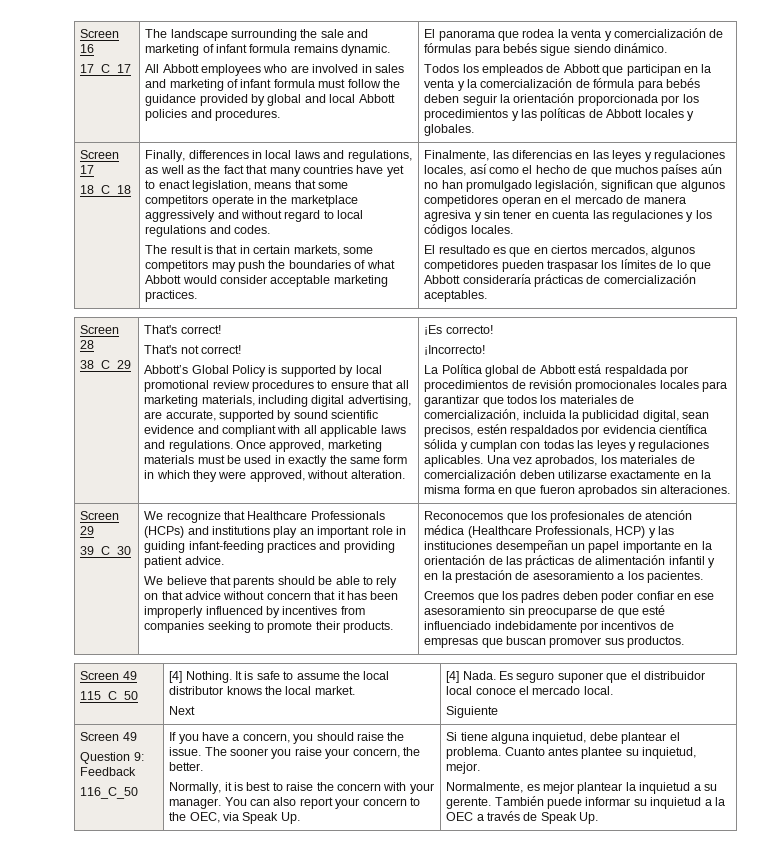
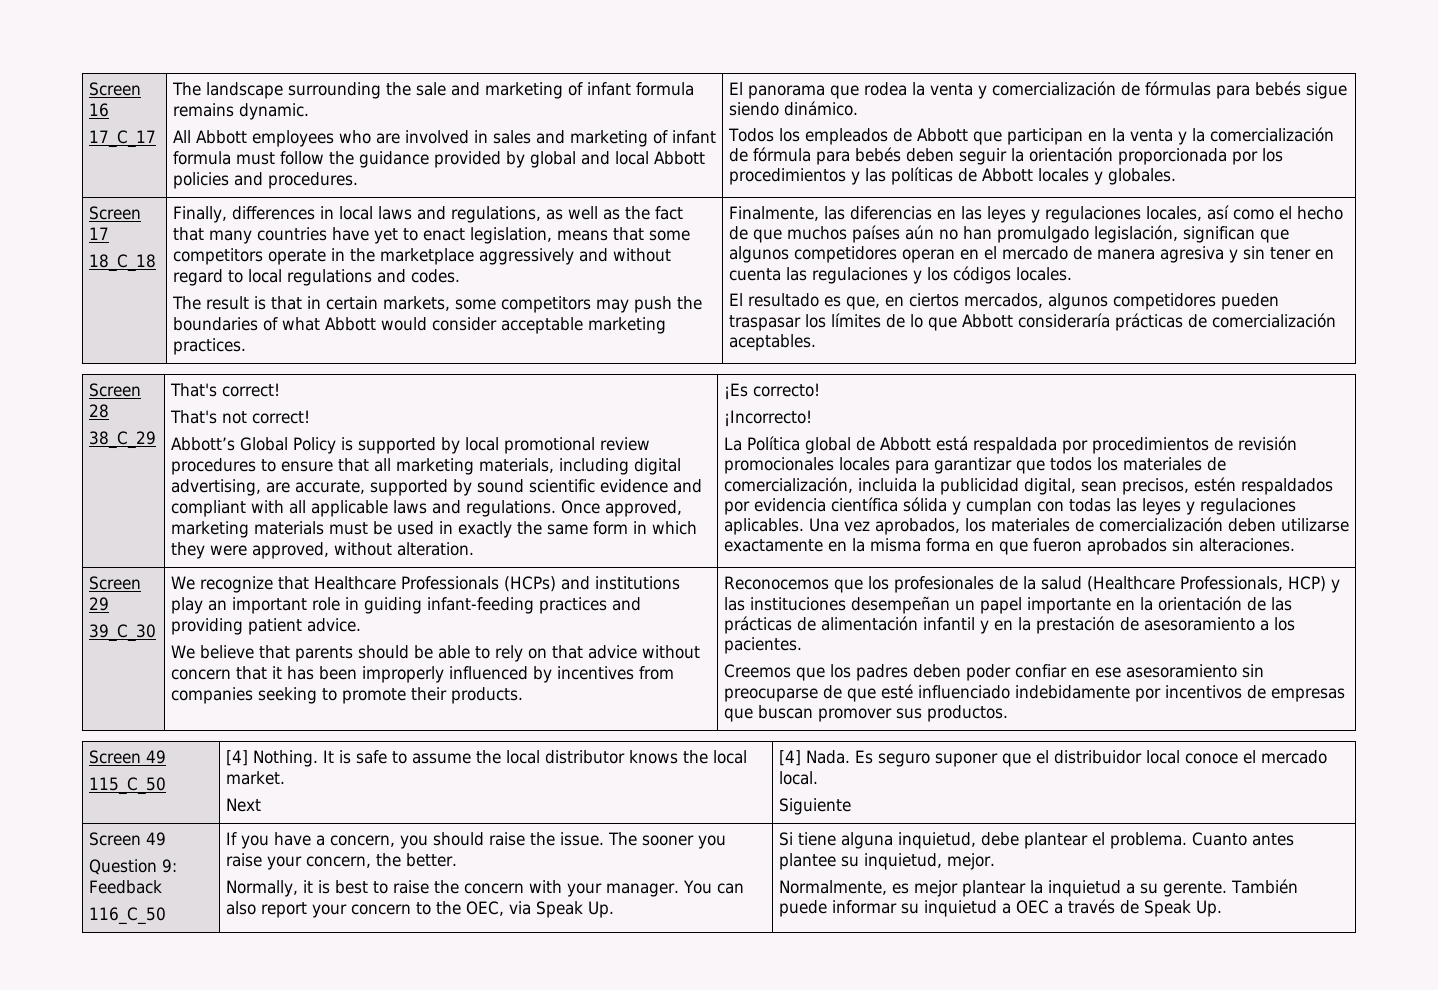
- El resultado es que en ciertos mercados, algunos competidores pueden traspasar los límites de lo que Abbott consideraría prácticas de comercialización aceptables.
+ El resultado es que, en ciertos mercados, algunos competidores pueden traspasar los límites de lo que Abbott consideraría prácticas de comercialización aceptables.
- Reconocemos que los profesionales de atención médica (Healthcare Professionals, HCP) y las instituciones desempeñan un papel importante en la orientación de las prácticas de alimentación infantil y en la prestación de asesoramiento a los pacientes.
+ Reconocemos que los profesionales de la salud (Healthcare Professionals, HCP) y las instituciones desempeñan un papel importante en la orientación de las prácticas de alimentación infantil y en la prestación de asesoramiento a los pacientes.
- También puede informar su inquietud a la OEC a través de Speak Up.
+ También puede informar su inquietud a OEC a través de Speak Up.

